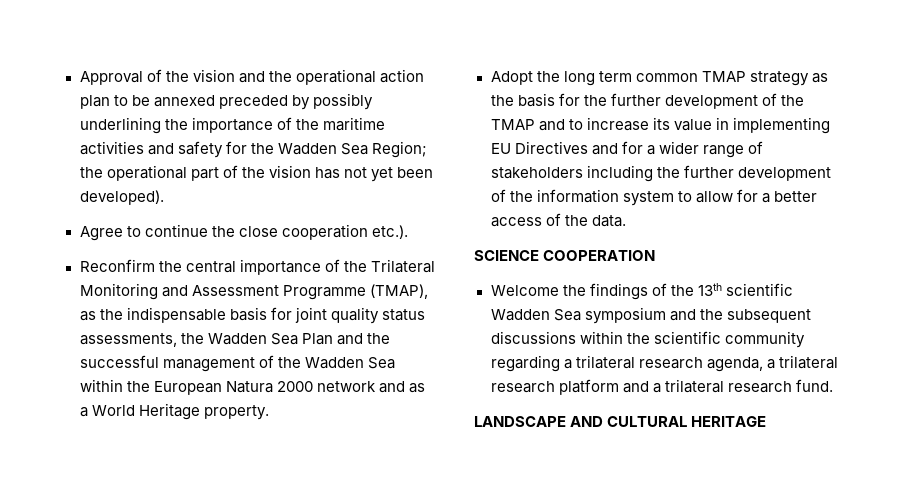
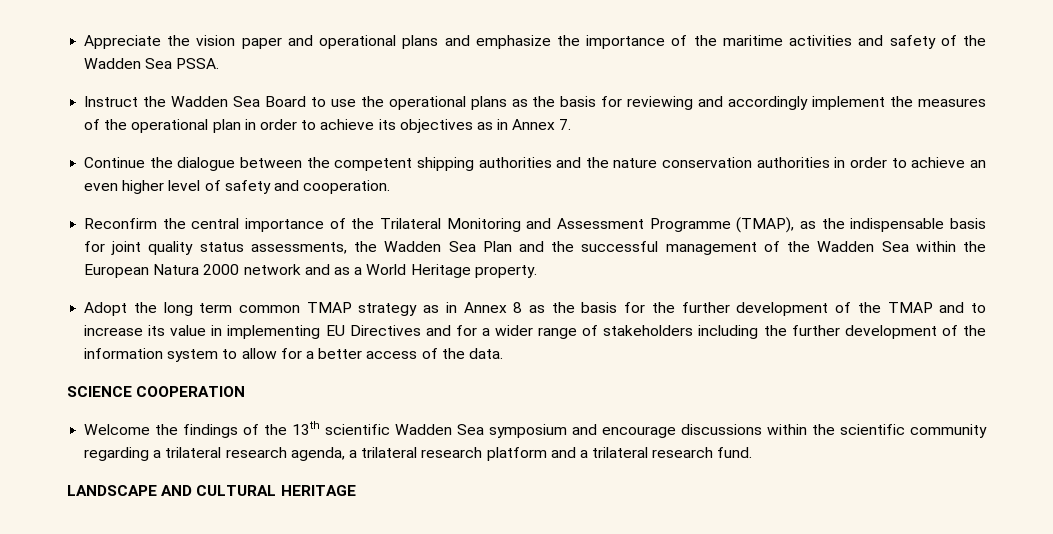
- Approval of the vision and the operational action plan to be annexed preceded by possibly underlining the importance of the maritime activities and safety for the Wadden Sea Region; the operational part of the vision has not yet been developed).
- Agree to continue the close cooperation etc.).
+ Appreciate the vision paper and operational plans and emphasize the importance of the maritime activities and safety of the Wadden Sea PSSA.
+ Instruct the Wadden Sea Board to use the operational plans as the basis for reviewing and accordingly implement the measures of the operational plan in order to achieve its objectives as in Annex 7.
+ Continue the dialogue between the competent shipping authorities and the nature conservation authorities in order to achieve an even higher level of safety and cooperation.
- Adopt the long term common TMAP strategy as the basis for the further development of the TMAP and to increase its value in implementing EU Directives and for a wider range of stakeholders including the further development of the information system to allow for a better access of the data.
+ Adopt the long term common TMAP strategy as in Annex 8 as the basis for the further development of the TMAP and to increase its value in implementing EU Directives and for a wider range of stakeholders including the further development of the information system to allow for a better access of the data.
- Welcome the findings of the 13th scientific Wadden Sea symposium and the subsequent discussions within the scientific community regarding a trilateral research agenda, a trilateral research platform and a trilateral research fund.
+ Welcome the findings of the 13th scientific Wadden Sea symposium and encourage discussions within the scientific community regarding a trilateral research agenda, a trilateral research platform and a trilateral research fund.

